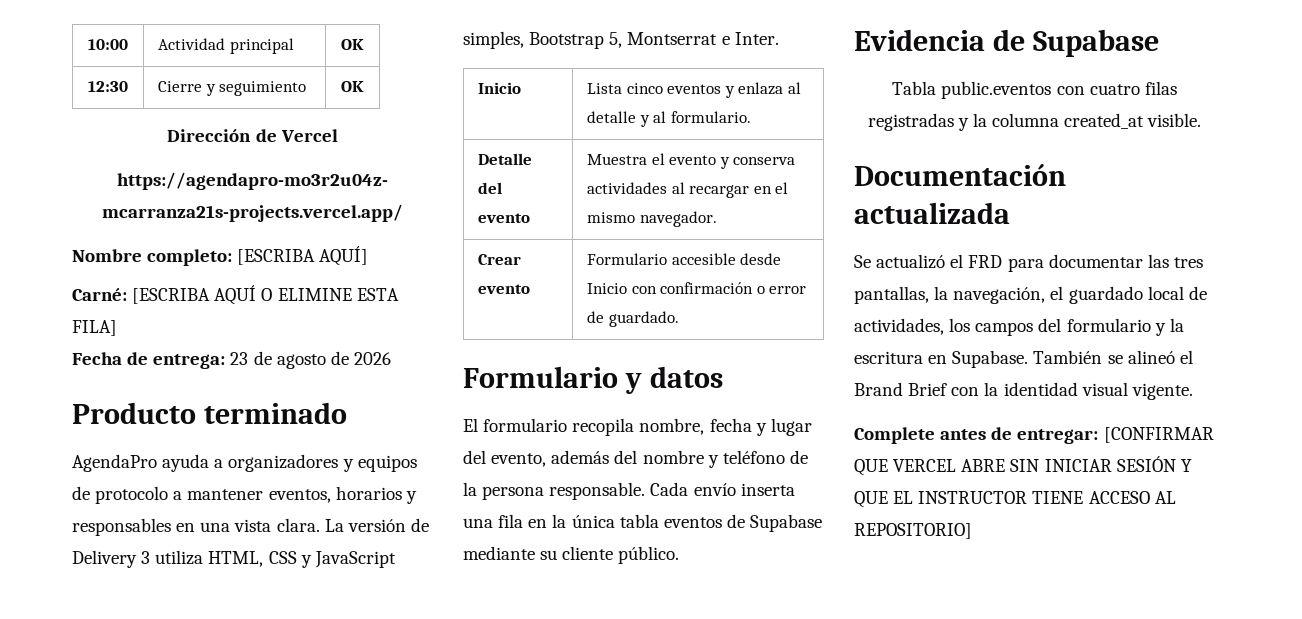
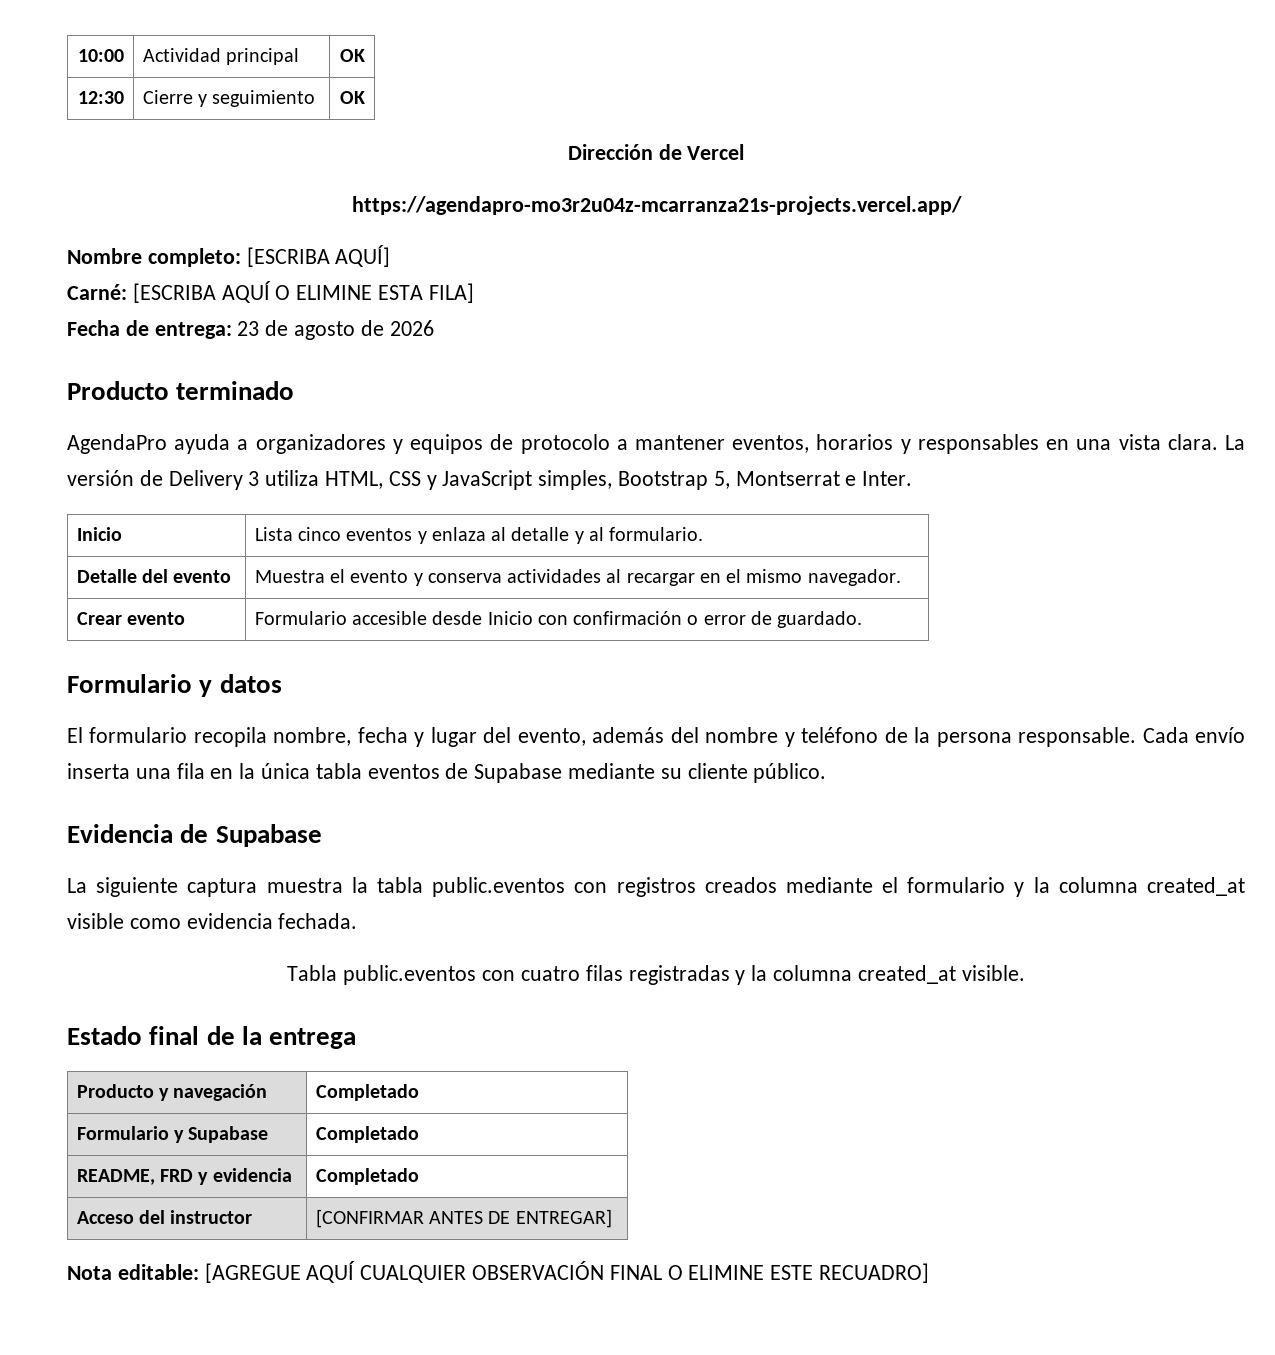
+ La siguiente captura muestra la tabla public.eventos con registros creados mediante el formulario y la columna created_at visible como evidencia fechada.
- Documentación actualizada
- Se actualizó el FRD para documentar las tres pantallas, la navegación, el guardado local de actividades, los campos del formulario y la escritura en Supabase. También se alineó el Brand Brief con la identidad visual vigente.
- Complete antes de entregar: [CONFIRMAR QUE VERCEL ABRE SIN INICIAR SESIÓN Y QUE EL INSTRUCTOR TIENE ACCESO AL REPOSITORIO]
+ Estado final de la entrega
+ Producto y navegación | Completado
+ Formulario y Supabase | Completado
+ README, FRD y evidencia | Completado
+ Acceso del instructor | [CONFIRMAR ANTES DE ENTREGAR]
+ Nota editable: [AGREGUE AQUÍ CUALQUIER OBSERVACIÓN FINAL O ELIMINE ESTE RECUADRO]

